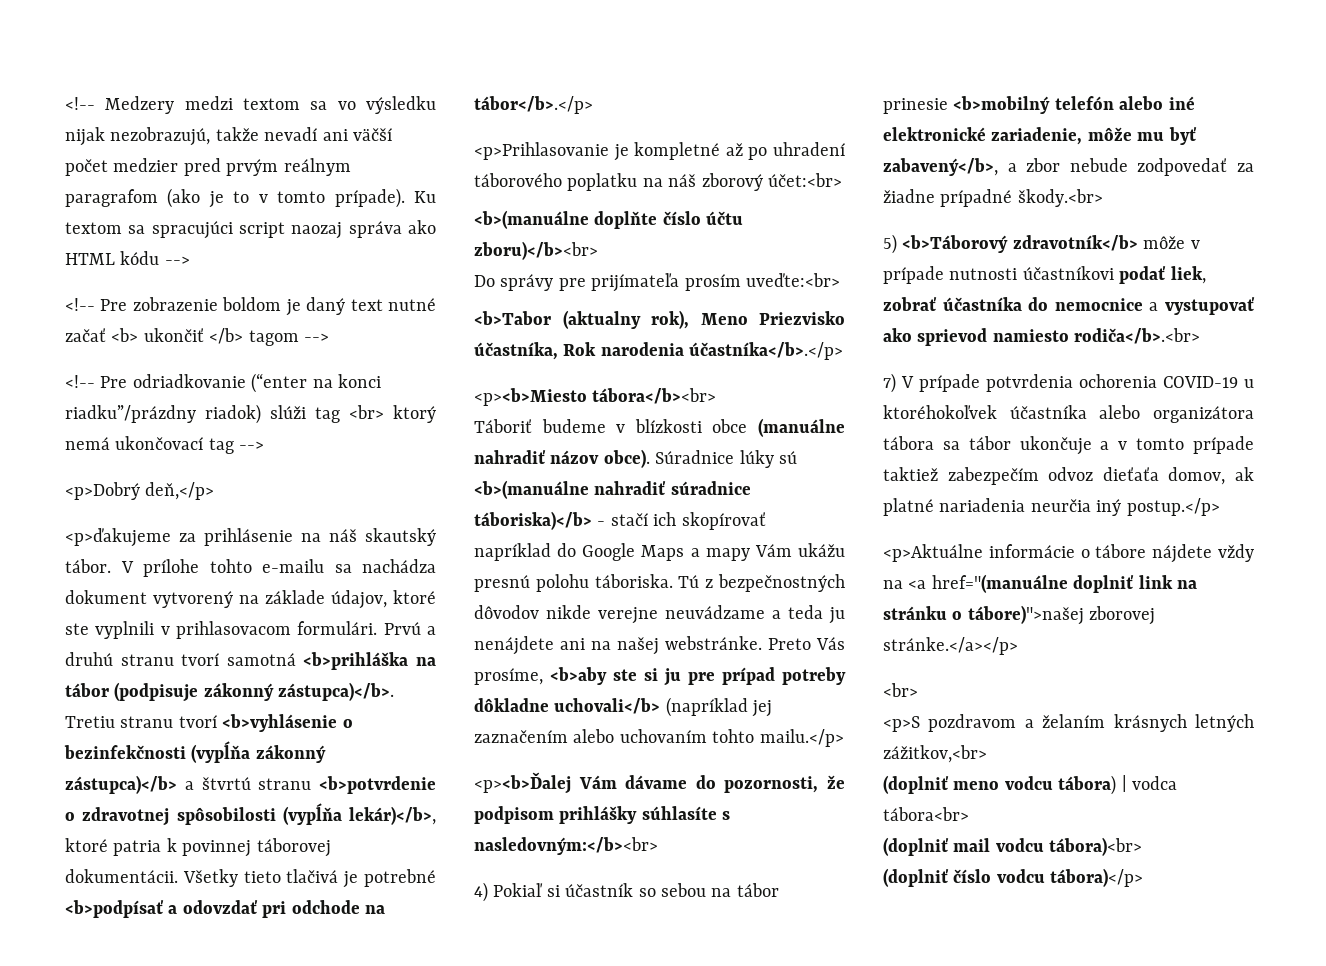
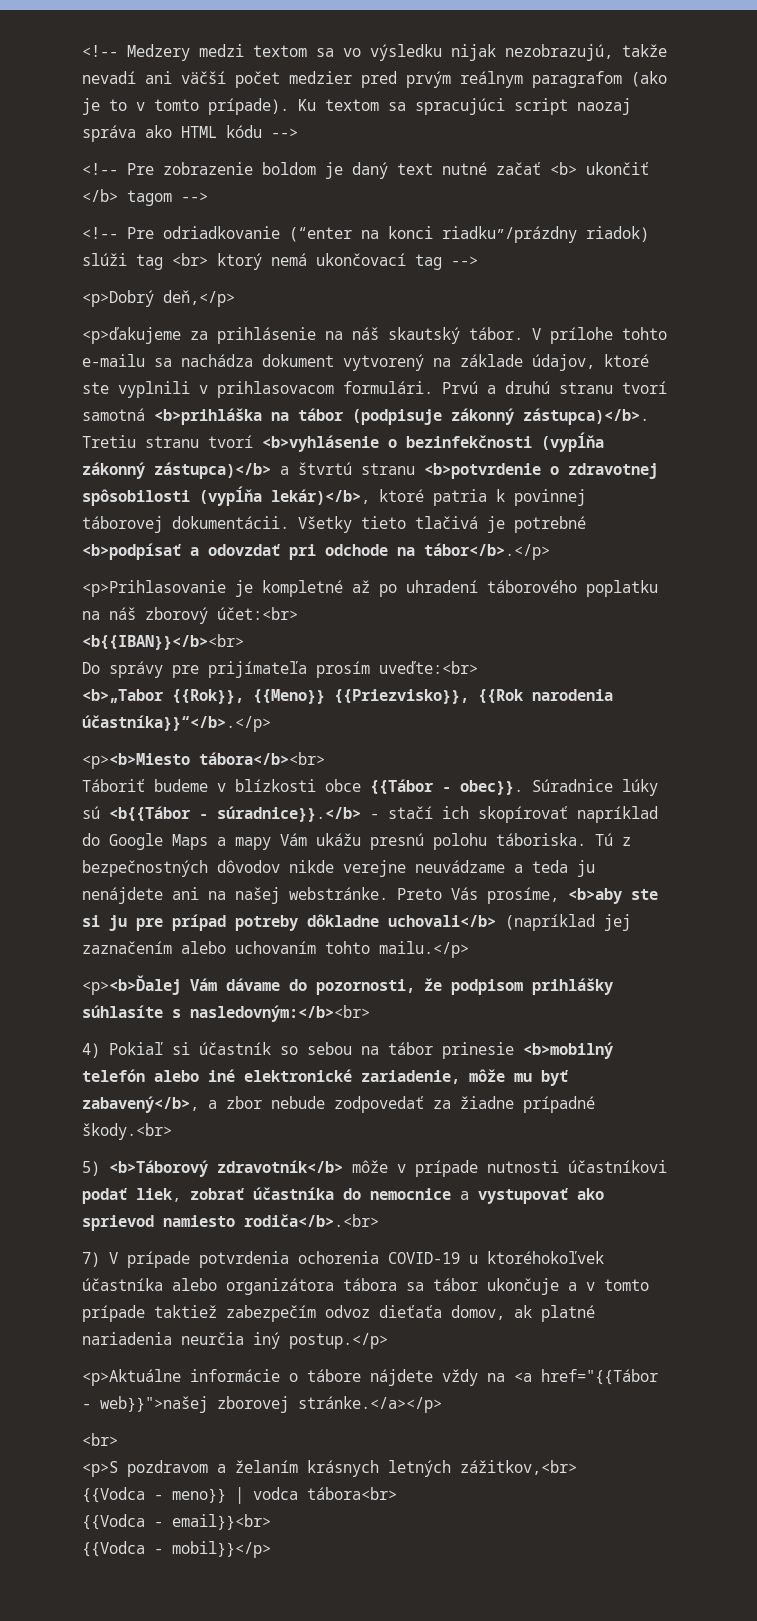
- <b>(manuálne doplňte číslo účtu zboru)</b><br>
+ <b{{IBAN}}</b><br>
- <b>Tabor (aktualny rok), Meno Priezvisko účastníka, Rok narodenia účastníka</b>.</p>
+ <b>„Tabor {{Rok}}, {{Meno}} {{Priezvisko}}, {{Rok narodenia účastníka}}“</b>.</p>
- Táboriť budeme v blízkosti obce (manuálne nahradiť názov obce). Súradnice lúky sú <b>(manuálne nahradiť súradnice táboriska)</b> - stačí ich skopírovať napríklad do Google Maps a mapy Vám ukážu presnú polohu táboriska.
+ Táboriť budeme v blízkosti obce {{Tábor - obec}}. Súradnice lúky sú <b{{Tábor - súradnice}}.</b> - stačí ich skopírovať napríklad do Google Maps a mapy Vám ukážu presnú polohu táboriska.
- <p>Aktuálne informácie o tábore nájdete vždy na <a href="(manuálne doplniť link na stránku o tábore)">našej zborovej stránke.</a></p>
+ <p>Aktuálne informácie o tábore nájdete vždy na <a href="{{Tábor - web}}">našej zborovej stránke.</a></p>
- (doplniť meno vodcu tábora) | vodca tábora<br>
+ {{Vodca - meno}} | vodca tábora<br>
- (doplniť mail vodcu tábora)<br>
- (doplniť číslo vodcu tábora)</p>
+ {{Vodca - email}}<br>
+ {{Vodca - mobil}}</p>

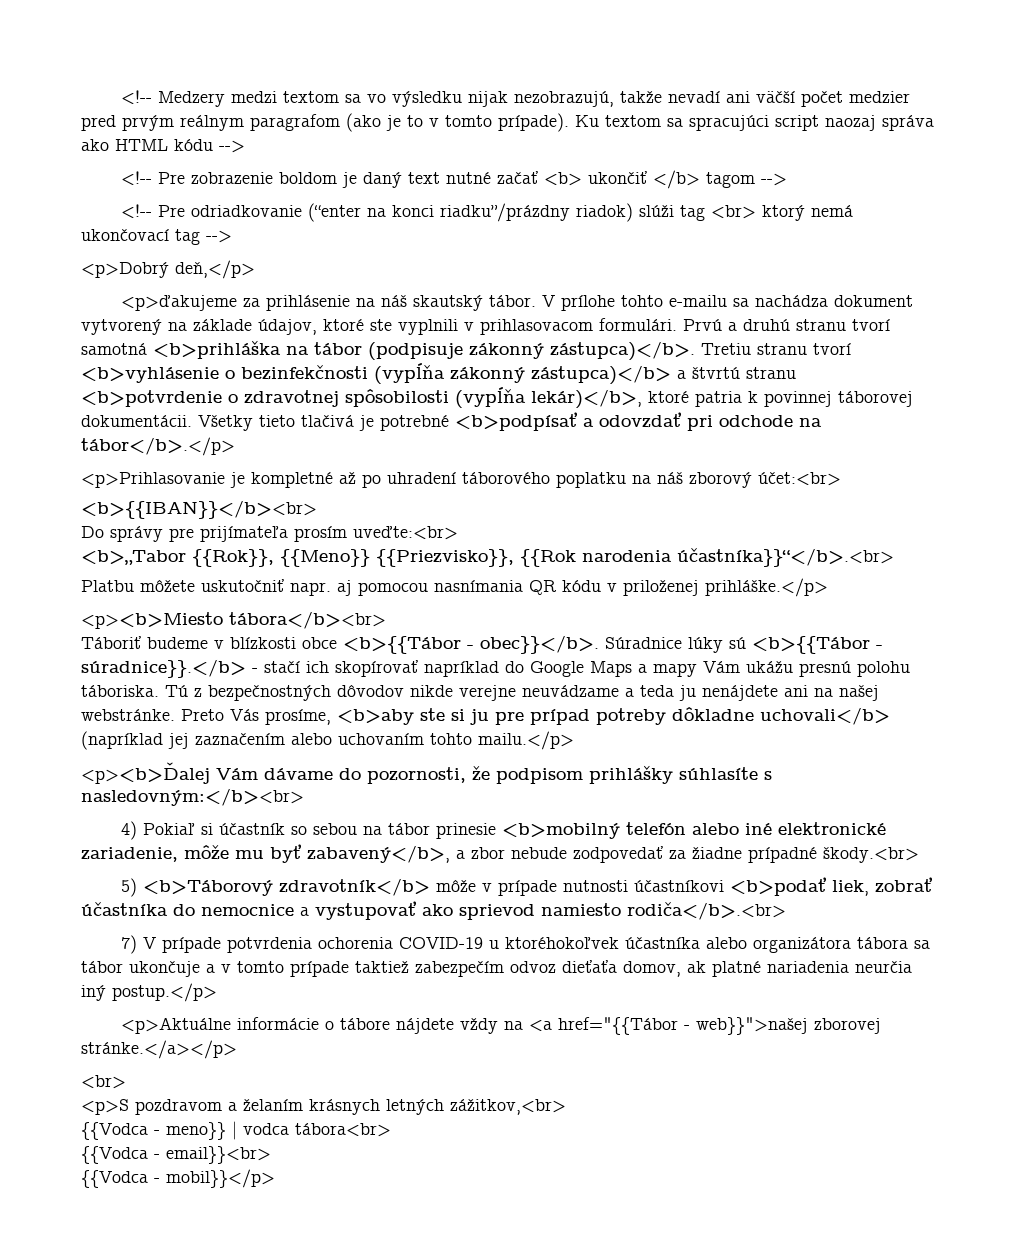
- <b{{IBAN}}</b><br>
+ <b>{{IBAN}}</b><br>
- <b>„Tabor {{Rok}}, {{Meno}} {{Priezvisko}}, {{Rok narodenia účastníka}}“</b>.</p>
+ <b>„Tabor {{Rok}}, {{Meno}} {{Priezvisko}}, {{Rok narodenia účastníka}}“</b>.<br>
+ Platbu môžete uskutočniť napr. aj pomocou nasnímania QR kódu v priloženej prihláške.</p>
- Táboriť budeme v blízkosti obce {{Tábor - obec}}.
+ Táboriť budeme v blízkosti obce <b>{{Tábor - obec}}</b>.
- Súradnice lúky sú <b{{Tábor - súradnice}}.</b> - stačí ich skopírovať napríklad do Google Maps a mapy Vám ukážu presnú polohu táboriska.
+ Súradnice lúky sú <b>{{Tábor - súradnice}}.</b> - stačí ich skopírovať napríklad do Google Maps a mapy Vám ukážu presnú polohu táboriska.
- 5) <b>Táborový zdravotník</b> môže v prípade nutnosti účastníkovi podať liek, zobrať účastníka do nemocnice a vystupovať ako sprievod namiesto rodiča</b>.<br>
+ 5) <b>Táborový zdravotník</b> môže v prípade nutnosti účastníkovi <b>podať liek, zobrať účastníka do nemocnice a vystupovať ako sprievod namiesto rodiča</b>.<br>

